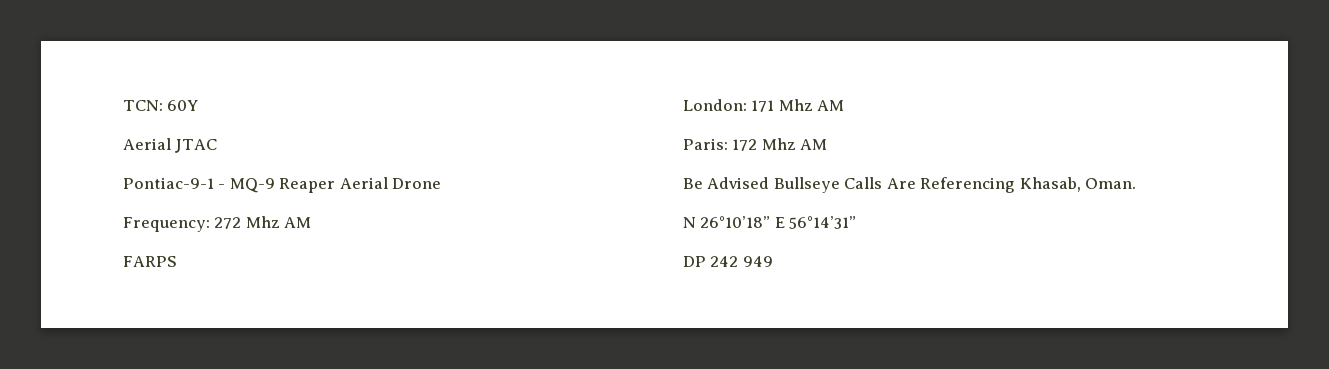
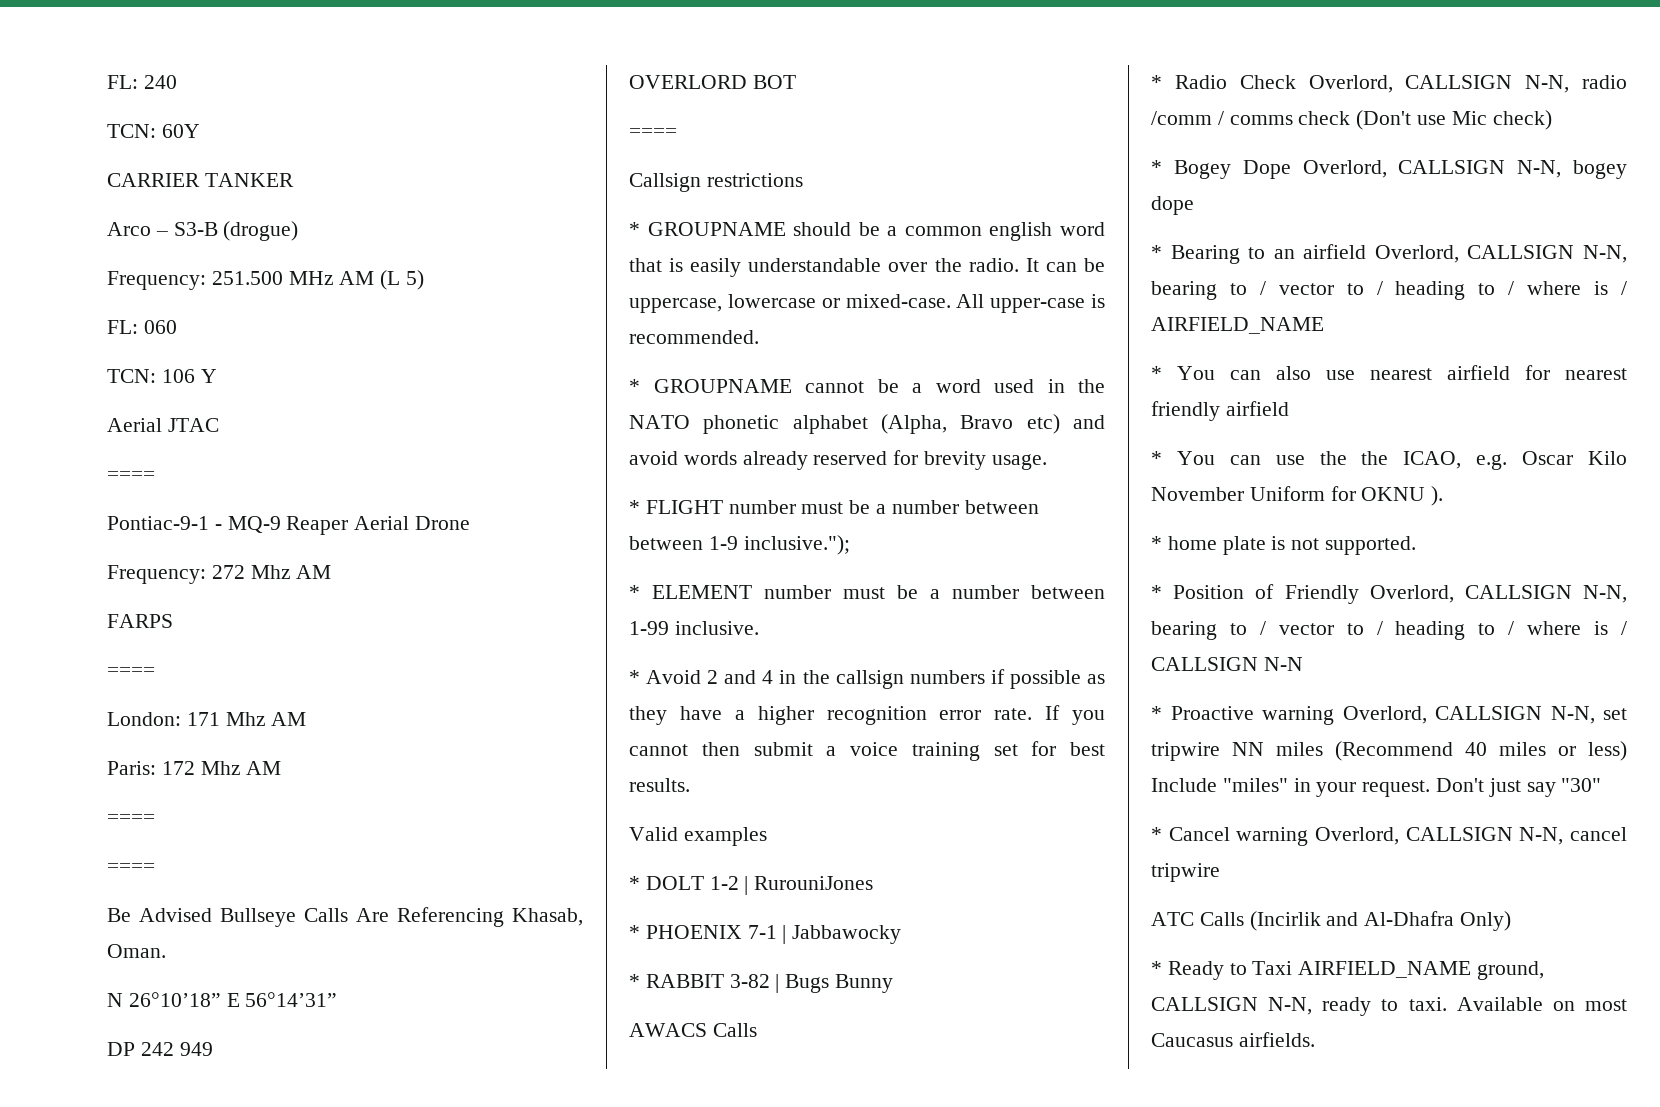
+ FL: 240
+ CARRIER TANKER
+ Arco – S3-B (drogue)
+ Frequency: 251.500 MHz AM (L 5)
+ FL: 060
+ TCN: 106 Y
  Aerial JTAC
+ ====
  FARPS
+ ====
  Paris: 172 Mhz AM
+ ====
+ ====
+ OVERLORD BOT
+ ====
+ Callsign restrictions
+ * GROUPNAME should be a common english word that is easily understandable over the radio. It can be uppercase, lowercase or mixed-case. All upper-case is recommended.
+ * GROUPNAME cannot be a word used in the NATO phonetic alphabet (Alpha, Bravo etc) and avoid words already reserved for brevity usage.
+ * FLIGHT number must be a number between between 1-9 inclusive.");
+ * ELEMENT number must be a number between 1-99 inclusive.
+ * Avoid 2 and 4 in the callsign numbers if possible as they have a higher recognition error rate. If you cannot then submit a voice training set for best results.
+ Valid examples
+ * DOLT 1-2 | RurouniJones
+ * PHOENIX 7-1 | Jabbawocky
+ * RABBIT 3-82 | Bugs Bunny
+ AWACS Calls
+ * Radio Check Overlord, CALLSIGN N-N, radio /comm / comms check (Don't use Mic check)
+ * Bogey Dope Overlord, CALLSIGN N-N, bogey dope
+ * Bearing to an airfield Overlord, CALLSIGN N-N, bearing to / vector to / heading to / where is / AIRFIELD_NAME
+ * You can also use nearest airfield for nearest friendly airfield
+ * You can use the the ICAO, e.g. Oscar Kilo November Uniform for OKNU ).
+ * home plate is not supported.
+ * Position of Friendly Overlord, CALLSIGN N-N, bearing to / vector to / heading to / where is / CALLSIGN N-N
+ * Proactive warning Overlord, CALLSIGN N-N, set tripwire NN miles (Recommend 40 miles or less) Include "miles" in your request. Don't just say "30"
+ * Cancel warning Overlord, CALLSIGN N-N, cancel tripwire
+ ATC Calls (Incirlik and Al-Dhafra Only)
+ * Ready to Taxi AIRFIELD_NAME ground, CALLSIGN N-N, ready to taxi. Available on most Caucasus airfields.

